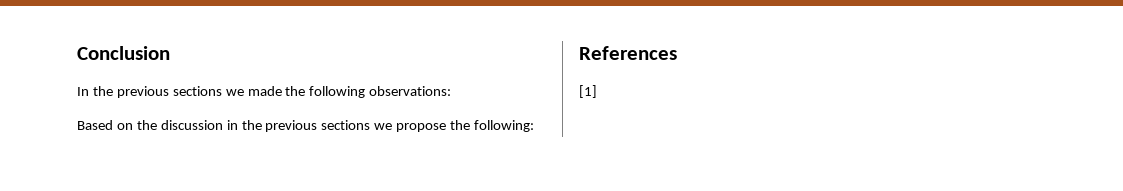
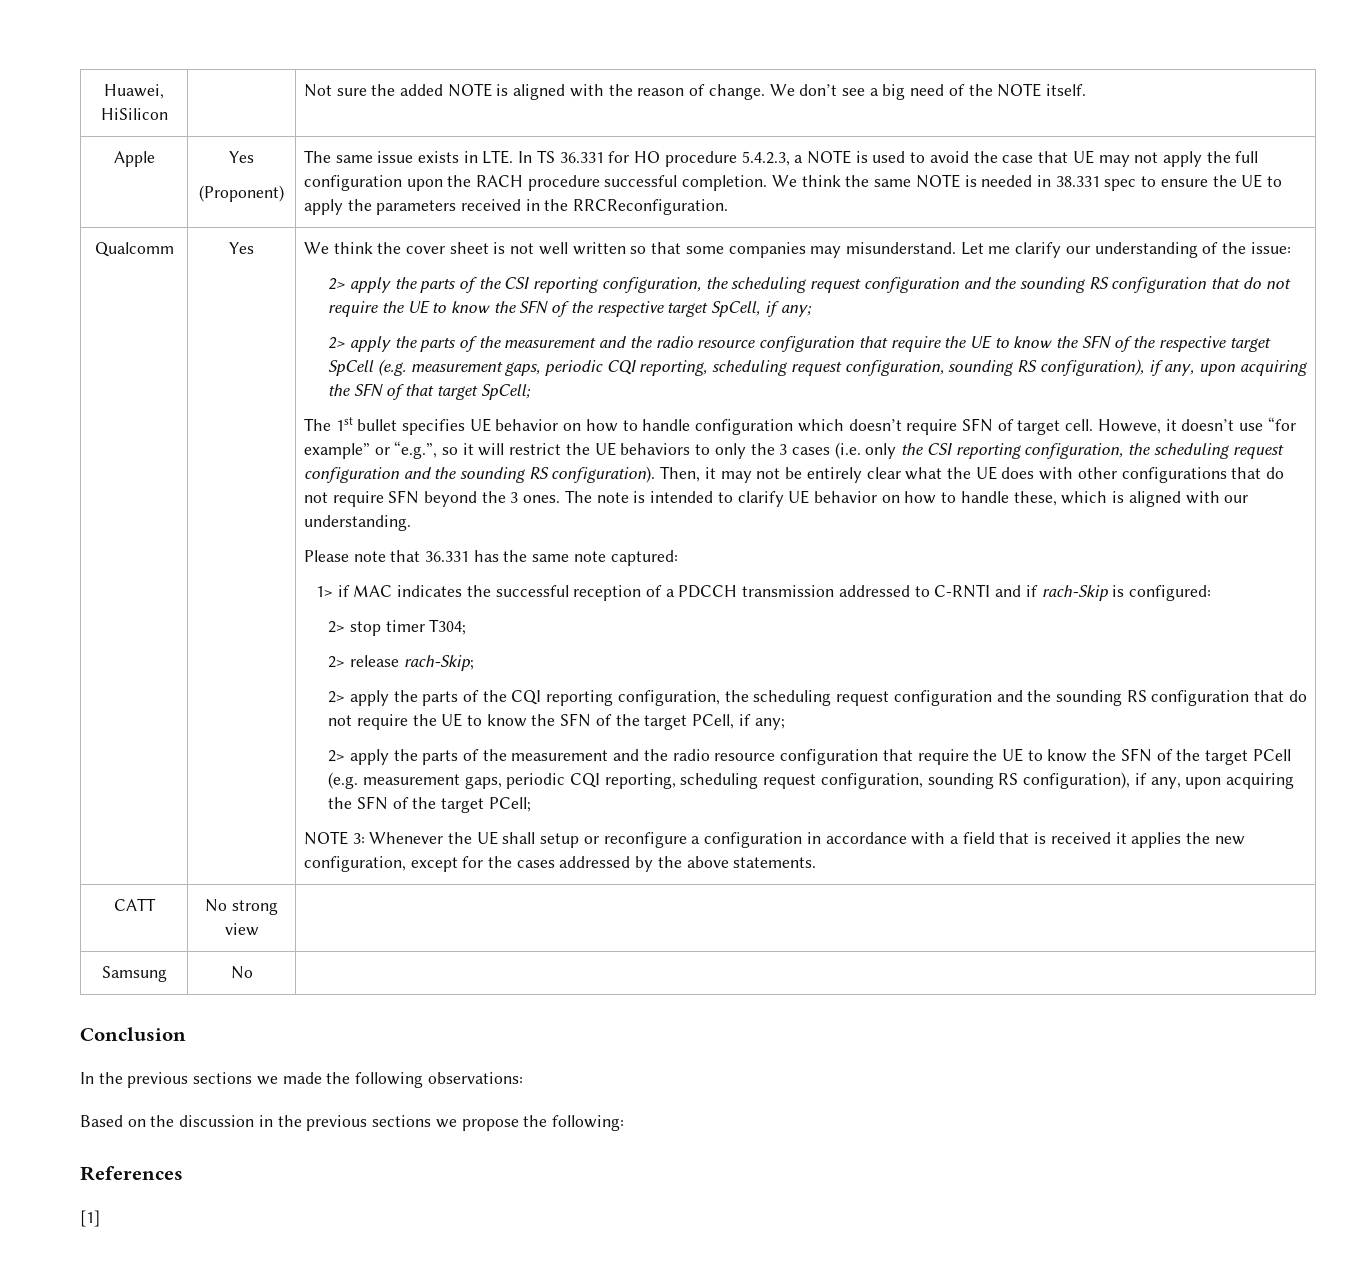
+ Huawei, HiSilicon | | Not sure the added NOTE is aligned with the reason of change. We don’t see a big need of the NOTE itself.
+ Apple | Yes
+ (Proponent) | The same issue exists in LTE. In TS 36.331 for HO procedure 5.4.2.3, a NOTE is used to avoid the case that UE may not apply the full configuration upon the RACH procedure successful completion. We think the same NOTE is needed in 38.331 spec to ensure the UE to apply the parameters received in the RRCReconfiguration.
+ Qualcomm | Yes | We think the cover sheet is not well written so that some companies may misunderstand. Let me clarify our understanding of the issue:
+ 2> apply the parts of the CSI reporting configuration, the scheduling request configuration and the sounding RS configuration that do not require the UE to know the SFN of the respective target SpCell, if any;
+ 2> apply the parts of the measurement and the radio resource configuration that require the UE to know the SFN of the respective target SpCell (e.g. measurement gaps, periodic CQI reporting, scheduling request configuration, sounding RS configuration), if any, upon acquiring the SFN of that target SpCell;
+ The 1st bullet specifies UE behavior on how to handle configuration which doesn’t require SFN of target cell. Howeve, it doesn’t use “for example” or “e.g.”, so it will restrict the UE behaviors to only the 3 cases (i.e. only the CSI reporting configuration, the scheduling request configuration and the sounding RS configuration). Then, it may not be entirely clear what the UE does with other configurations that do not require SFN beyond the 3 ones. The note is intended to clarify UE behavior on how to handle these, which is aligned with our understanding.
+ Please note that 36.331 has the same note captured:
+ 1> if MAC indicates the successful reception of a PDCCH transmission addressed to C-RNTI and if rach-Skip is configured:
+ 2> stop timer T304;
+ 2> release rach-Skip;
+ 2> apply the parts of the CQI reporting configuration, the scheduling request configuration and the sounding RS configuration that do not require the UE to know the SFN of the target PCell, if any;
+ 2> apply the parts of the measurement and the radio resource configuration that require the UE to know the SFN of the target PCell (e.g. measurement gaps, periodic CQI reporting, scheduling request configuration, sounding RS configuration), if any, upon acquiring the SFN of the target PCell;
+ NOTE 3: Whenever the UE shall setup or reconfigure a configuration in accordance with a field that is received it applies the new configuration, except for the cases addressed by the above statements.
+ CATT | No strong view |
+ Samsung | No |

